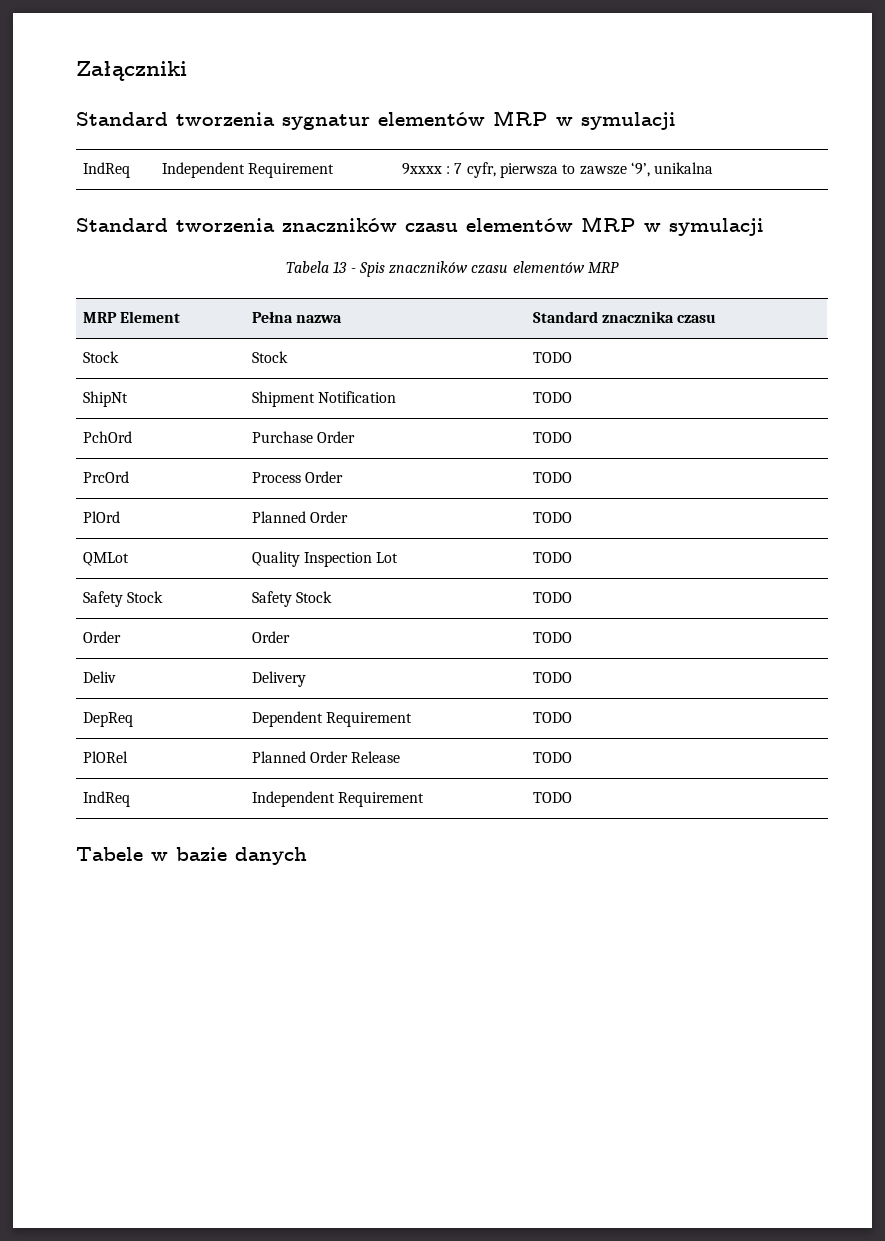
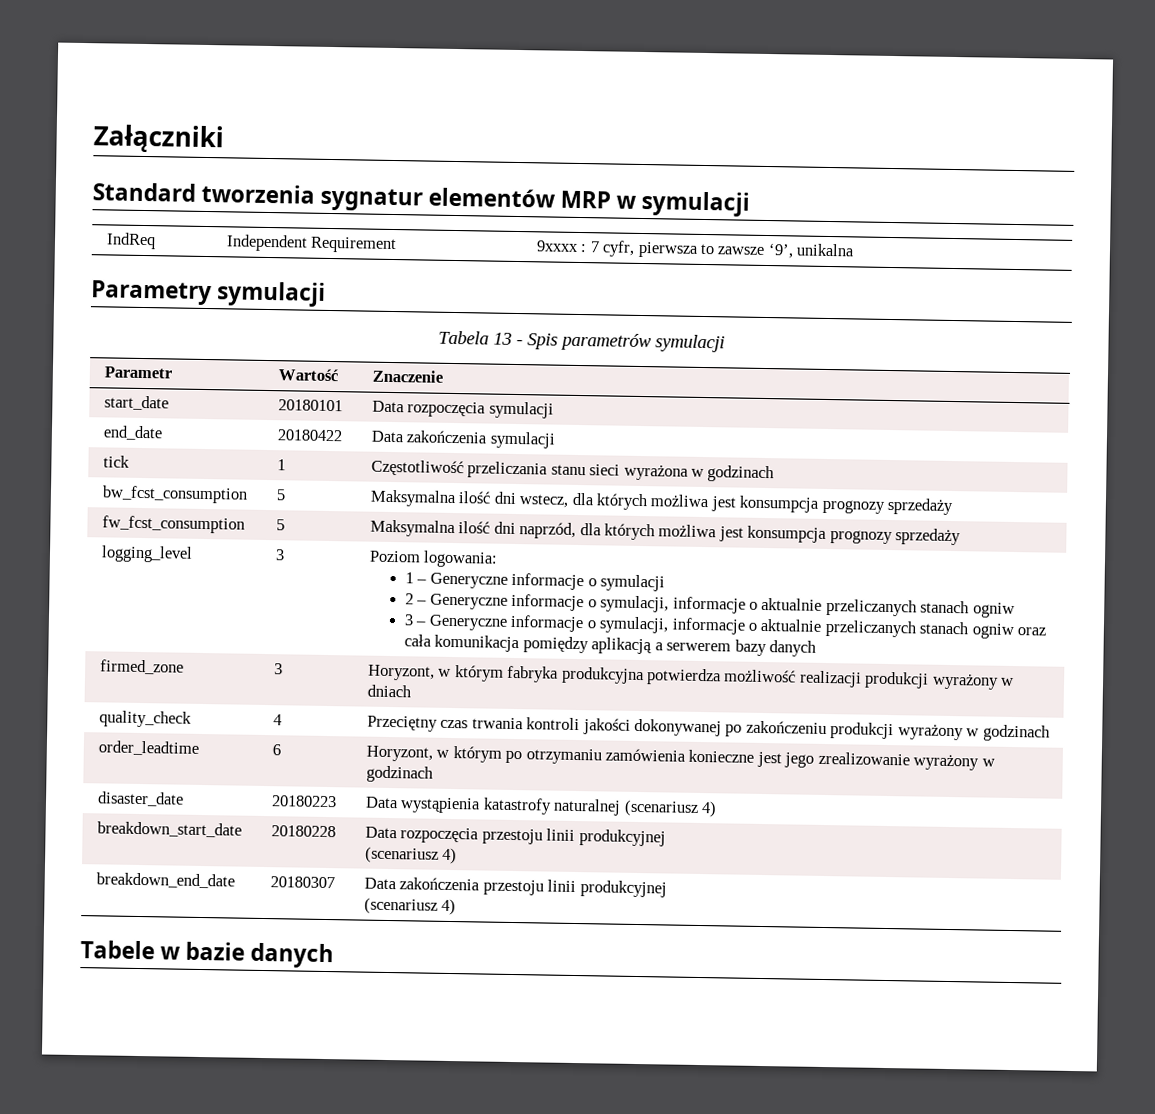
- Standard tworzenia znaczników czasu elementów MRP w symulacji
+ Parametry symulacji
- Tabela 13 - Spis znaczników czasu elementów MRP
- MRP Element | Pełna nazwa | Standard znacznika czasu
- Stock | Stock | TODO
- ShipNt | Shipment Notification | TODO
- PchOrd | Purchase Order | TODO
- PrcOrd | Process Order | TODO
- PlOrd | Planned Order | TODO
- QMLot | Quality Inspection Lot | TODO
- Safety Stock | Safety Stock | TODO
- Order | Order | TODO
- Deliv | Delivery | TODO
- DepReq | Dependent Requirement | TODO
- PlORel | Planned Order Release | TODO
- IndReq | Independent Requirement | TODO
+ Tabela 13 - Spis parametrów symulacji
+ Parametr | Wartość | Znaczenie
+ start_date | 20180101 | Data rozpoczęcia symulacji
+ end_date | 20180422 | Data zakończenia symulacji
+ tick | 1 | Częstotliwość przeliczania stanu sieci wyrażona w godzinach
+ bw_fcst_consumption | 5 | Maksymalna ilość dni wstecz, dla których możliwa jest konsumpcja prognozy sprzedaży
+ fw_fcst_consumption | 5 | Maksymalna ilość dni naprzód, dla których możliwa jest konsumpcja prognozy sprzedaży
+ logging_level | 3 | Poziom logowania:
+ 1 – Generyczne informacje o symulacji
+ 2 – Generyczne informacje o symulacji, informacje o aktualnie przeliczanych stanach ogniw
+ 3 – Generyczne informacje o symulacji, informacje o aktualnie przeliczanych stanach ogniw oraz cała komunikacja pomiędzy aplikacją a serwerem bazy danych
+ firmed_zone | 3 | Horyzont, w którym fabryka produkcyjna potwierdza możliwość realizacji produkcji wyrażony w dniach
+ quality_check | 4 | Przeciętny czas trwania kontroli jakości dokonywanej po zakończeniu produkcji wyrażony w godzinach
+ order_leadtime | 6 | Horyzont, w którym po otrzymaniu zamówienia konieczne jest jego zrealizowanie wyrażony w godzinach
+ disaster_date | 20180223 | Data wystąpienia katastrofy naturalnej (scenariusz 4)
+ breakdown_start_date | 20180228 | Data rozpoczęcia przestoju linii produkcyjnej
+ (scenariusz 4)
+ breakdown_end_date | 20180307 | Data zakończenia przestoju linii produkcyjnej
+ (scenariusz 4)

